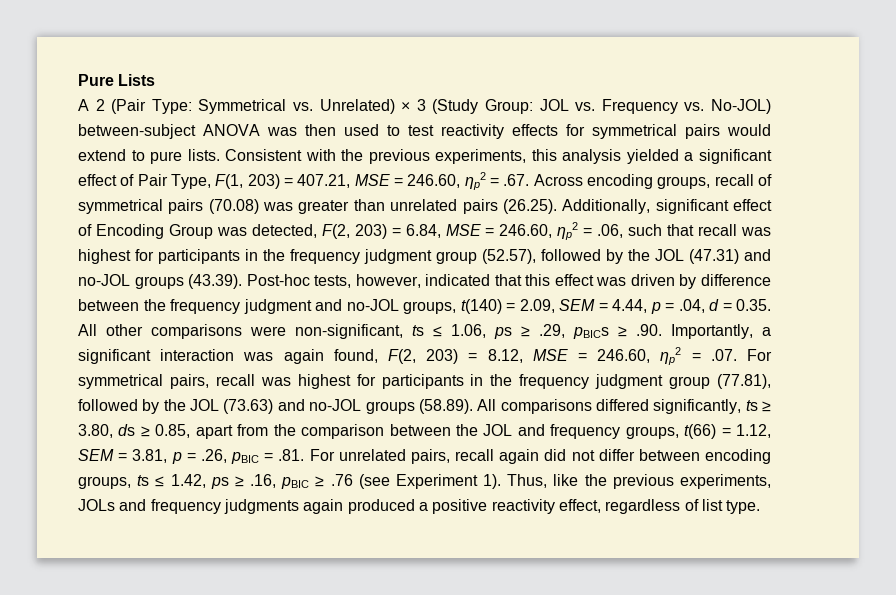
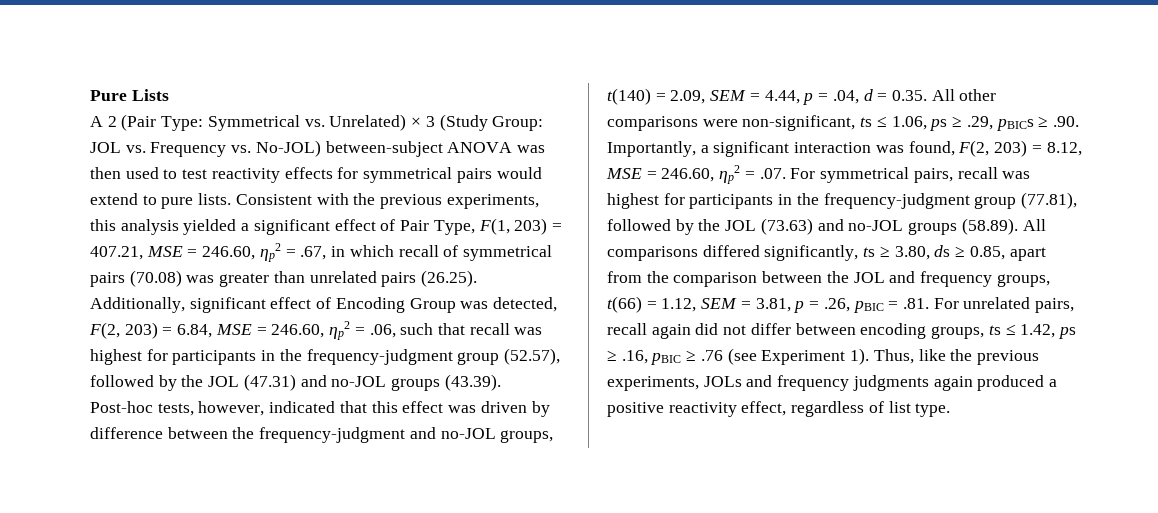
- Consistent with the previous experiments, this analysis yielded a significant effect of Pair Type, F(1, 203) = 407.21, MSE = 246.60, ηp2 = .67. Across encoding groups, recall of symmetrical pairs (70.08) was greater than unrelated pairs (26.25). Additionally, significant effect of Encoding Group was detected, F(2, 203) = 6.84, MSE = 246.60, ηp2 = .06, such that recall was highest for participants in the frequency judgment group (52.57), followed by the JOL (47.31) and no-JOL groups (43.39). Post-hoc tests, however, indicated that this effect was driven by difference between the frequency judgment and no-JOL groups, t(140) = 2.09, SEM = 4.44, p = .04, d = 0.35. All other comparisons were non-significant, ts ≤ 1.06, ps ≥ .29, pBICs ≥ .90. Importantly, a significant interaction was again found, F(2, 203) = 8.12, MSE = 246.60, ηp2 = .07. For symmetrical pairs, recall was highest for participants in the frequency judgment group (77.81), followed by the JOL (73.63) and no-JOL groups (58.89). All comparisons differed significantly, ts ≥ 3.80, ds ≥ 0.85, apart from the comparison between the JOL and frequency groups, t(66) = 1.12, SEM = 3.81, p = .26, pBIC = .81. For unrelated pairs, recall again did not differ between encoding groups, ts ≤ 1.42, ps ≥ .16, pBIC ≥ .76 (see Experiment 1).
+ Consistent with the previous experiments, this analysis yielded a significant effect of Pair Type, F(1, 203) = 407.21, MSE = 246.60, ηp2 = .67, in which recall of symmetrical pairs (70.08) was greater than unrelated pairs (26.25). Additionally, significant effect of Encoding Group was detected, F(2, 203) = 6.84, MSE = 246.60, ηp2 = .06, such that recall was highest for participants in the frequency-judgment group (52.57), followed by the JOL (47.31) and no-JOL groups (43.39). Post-hoc tests, however, indicated that this effect was driven by difference between the frequency-judgment and no-JOL groups, t(140) = 2.09, SEM = 4.44, p = .04, d = 0.35. All other comparisons were non-significant, ts ≤ 1.06, ps ≥ .29, pBICs ≥ .90. Importantly, a significant interaction was found, F(2, 203) = 8.12, MSE = 246.60, ηp2 = .07. For symmetrical pairs, recall was highest for participants in the frequency-judgment group (77.81), followed by the JOL (73.63) and no-JOL groups (58.89). All comparisons differed significantly, ts ≥ 3.80, ds ≥ 0.85, apart from the comparison between the JOL and frequency groups, t(66) = 1.12, SEM = 3.81, p = .26, pBIC = .81. For unrelated pairs, recall again did not differ between encoding groups, ts ≤ 1.42, ps ≥ .16, pBIC ≥ .76 (see Experiment 1).

